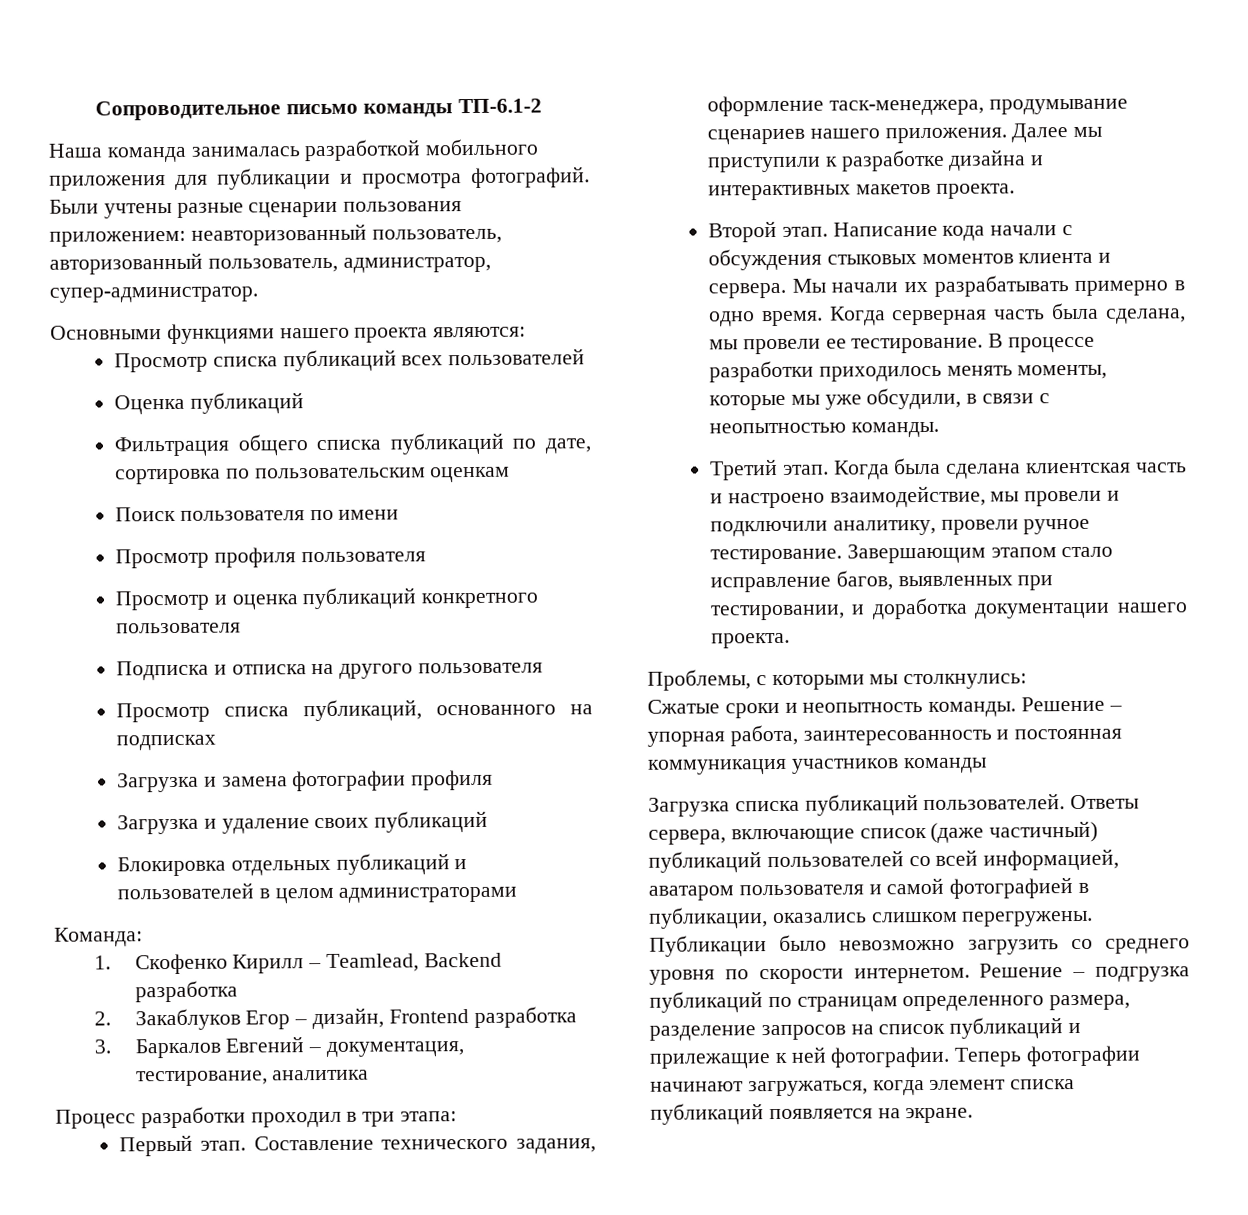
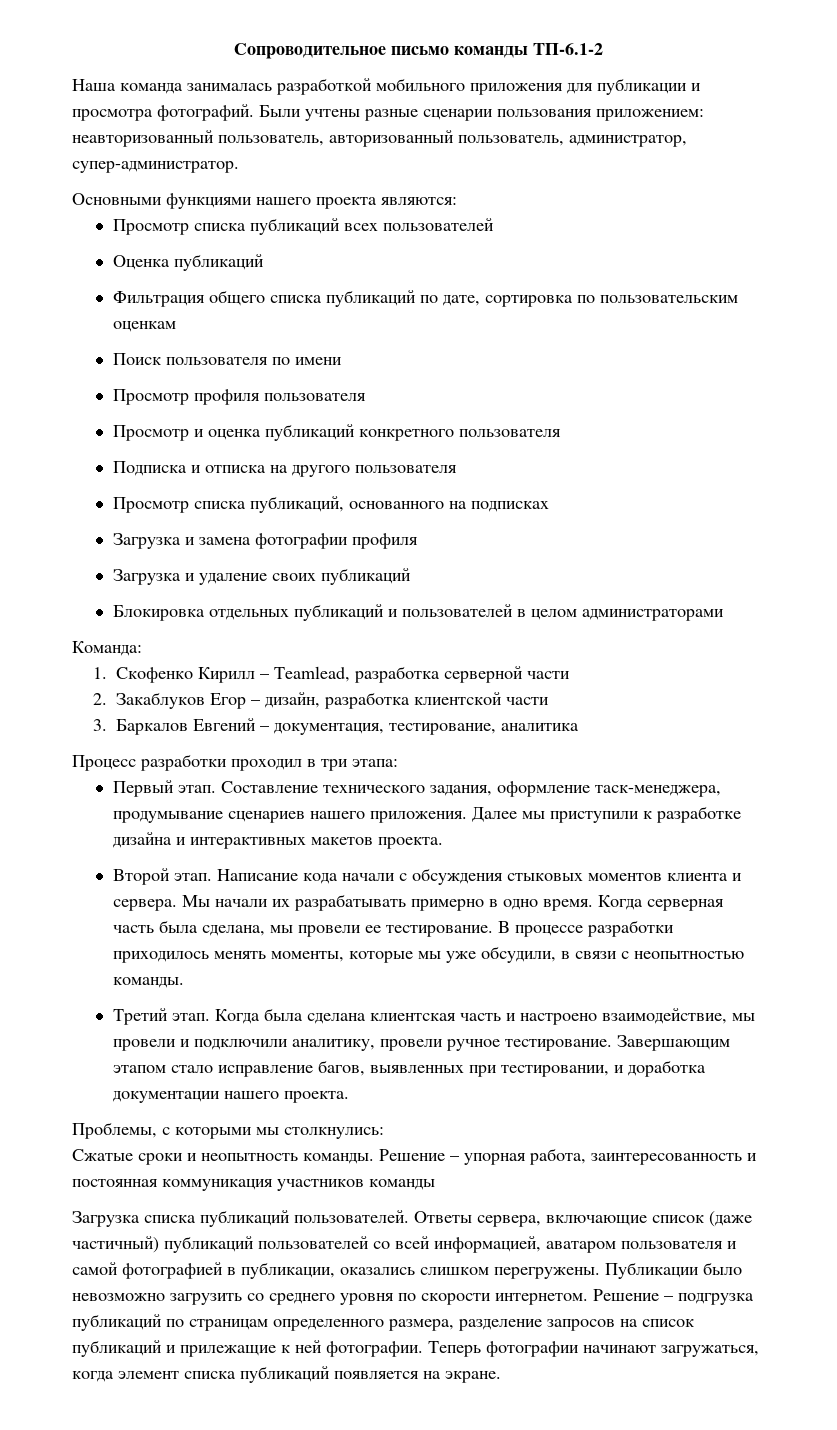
- 1. Скофенко Кирилл – Teamlead, Backend разработка
+ 1. Скофенко Кирилл – Teamlead, разработка серверной части
- 2. Закаблуков Егор – дизайн, Frontend разработка
+ 2. Закаблуков Егор – дизайн, разработка клиентской части

